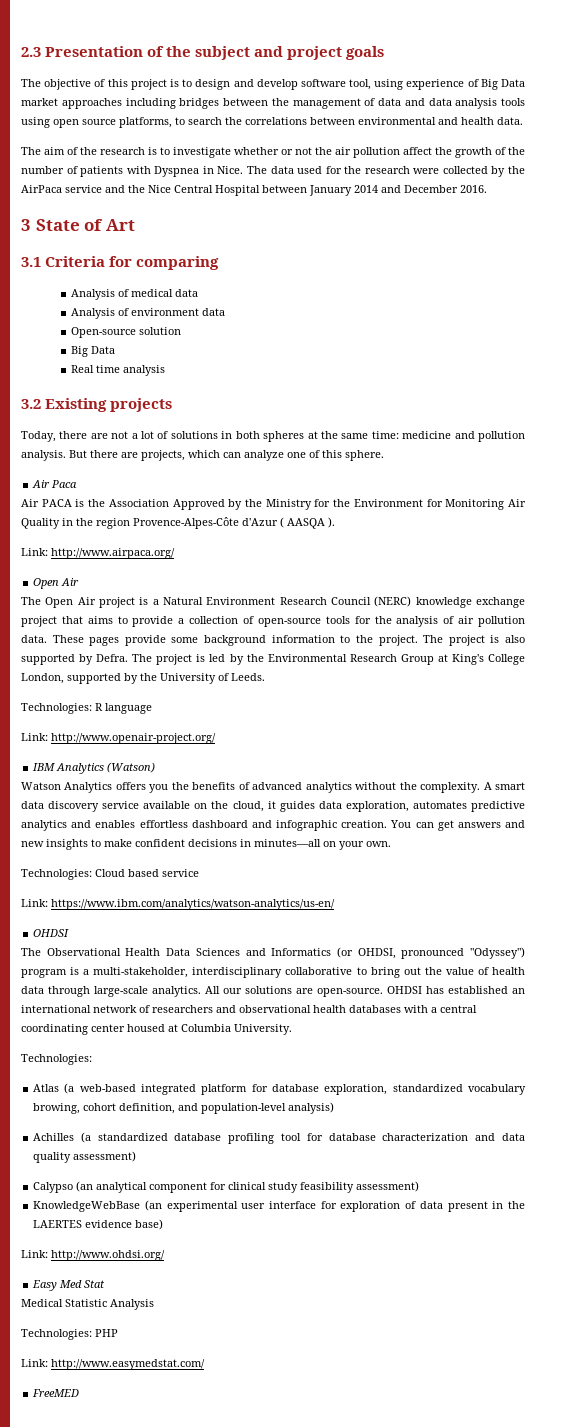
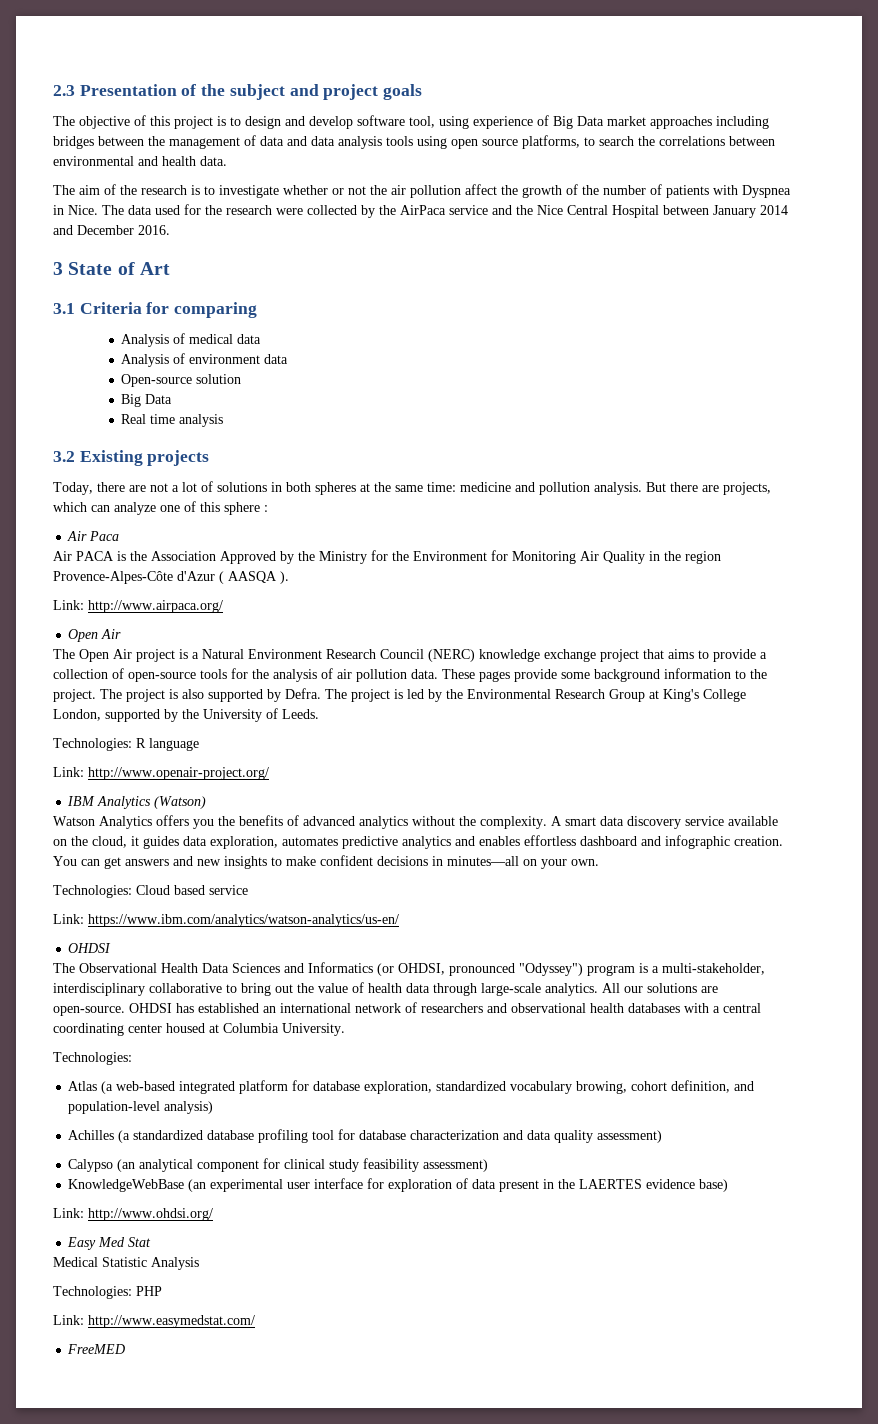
- But there are projects, which can analyze one of this sphere.
+ But there are projects, which can analyze one of this sphere :

